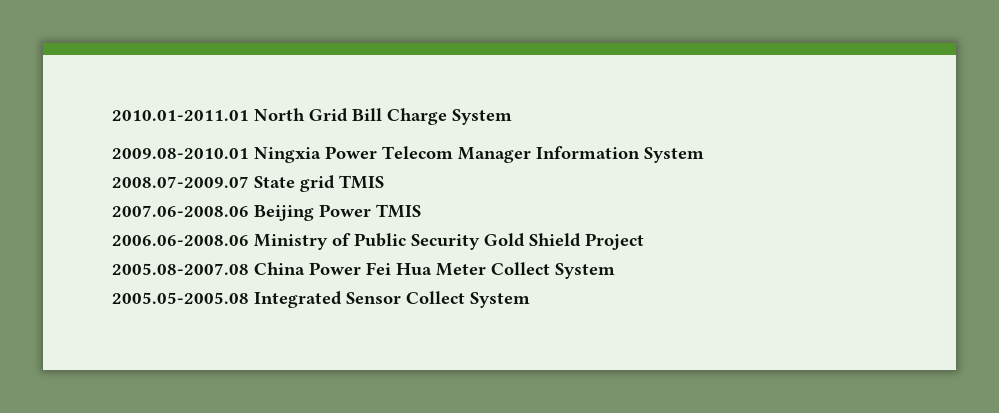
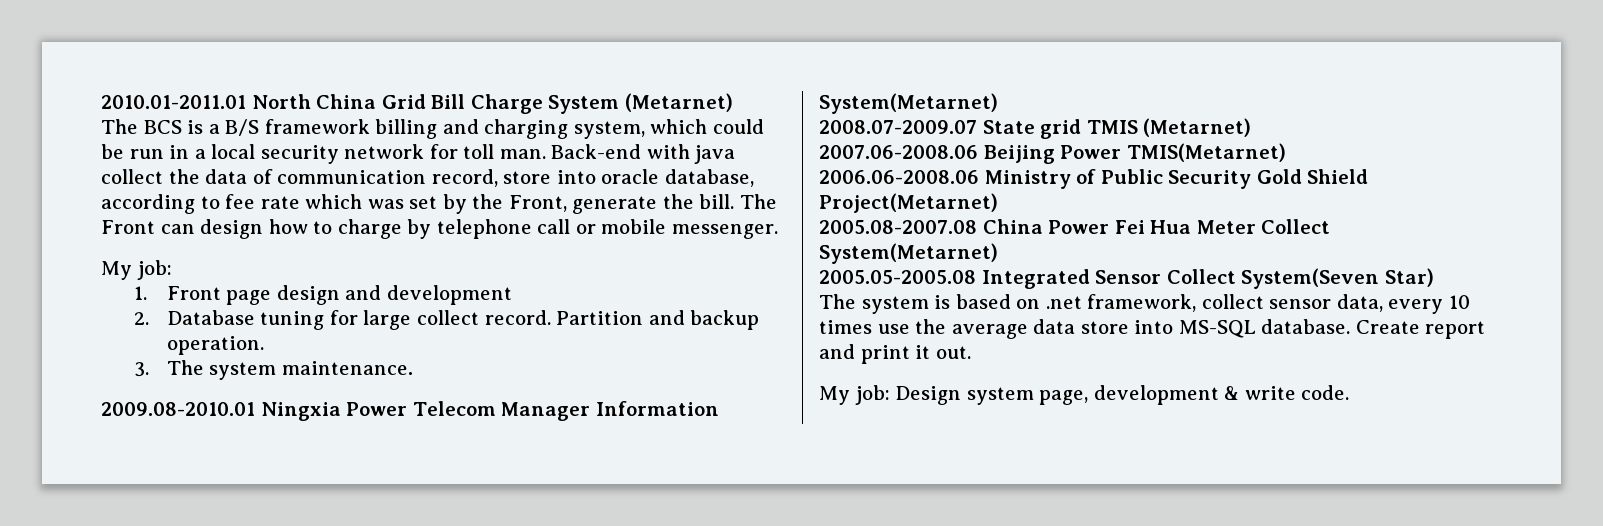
- 2010.01-2011.01 North Grid Bill Charge System
+ 2010.01-2011.01 North China Grid Bill Charge System (Metarnet)
+ The BCS is a B/S framework billing and charging system, which could be run in a local security network for toll man. Back-end with java collect the data of communication record, store into oracle database, according to fee rate which was set by the Front, generate the bill. The Front can design how to charge by telephone call or mobile messenger.
+ My job:
+ 1. Front page design and development
+ 2. Database tuning for large collect record. Partition and backup operation.
+ 3. The system maintenance.
- 2009.08-2010.01 Ningxia Power Telecom Manager Information System
+ 2009.08-2010.01 Ningxia Power Telecom Manager Information System(Metarnet)
- 2008.07-2009.07 State grid TMIS
+ 2008.07-2009.07 State grid TMIS (Metarnet)
- 2007.06-2008.06 Beijing Power TMIS
+ 2007.06-2008.06 Beijing Power TMIS(Metarnet)
- 2006.06-2008.06 Ministry of Public Security Gold Shield Project
+ 2006.06-2008.06 Ministry of Public Security Gold Shield Project(Metarnet)
- 2005.08-2007.08 China Power Fei Hua Meter Collect System
+ 2005.08-2007.08 China Power Fei Hua Meter Collect System(Metarnet)
- 2005.05-2005.08 Integrated Sensor Collect System
+ 2005.05-2005.08 Integrated Sensor Collect System(Seven Star)
+ The system is based on .net framework, collect sensor data, every 10 times use the average data store into MS-SQL database. Create report and print it out.
+ My job: Design system page, development & write code.

